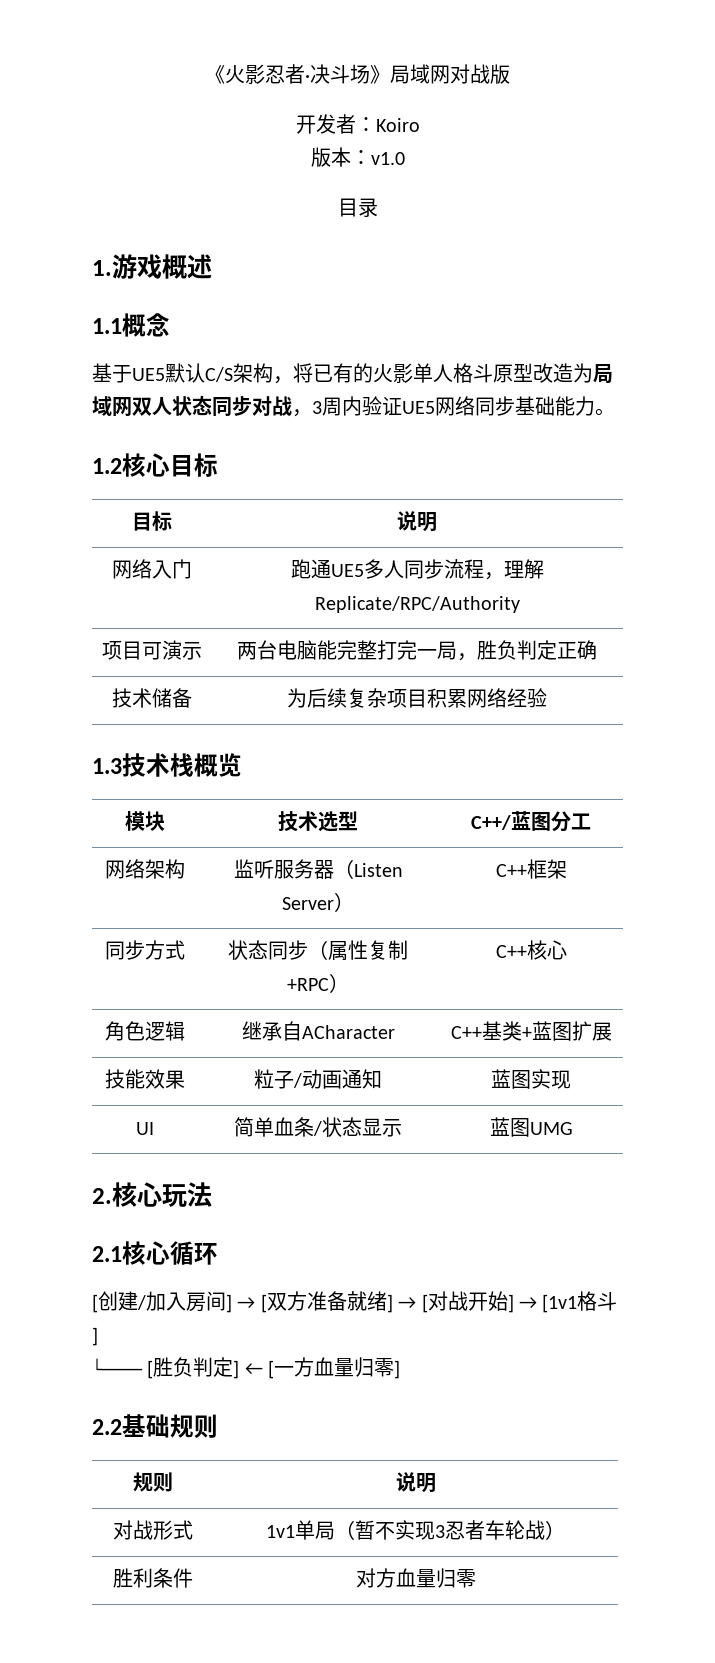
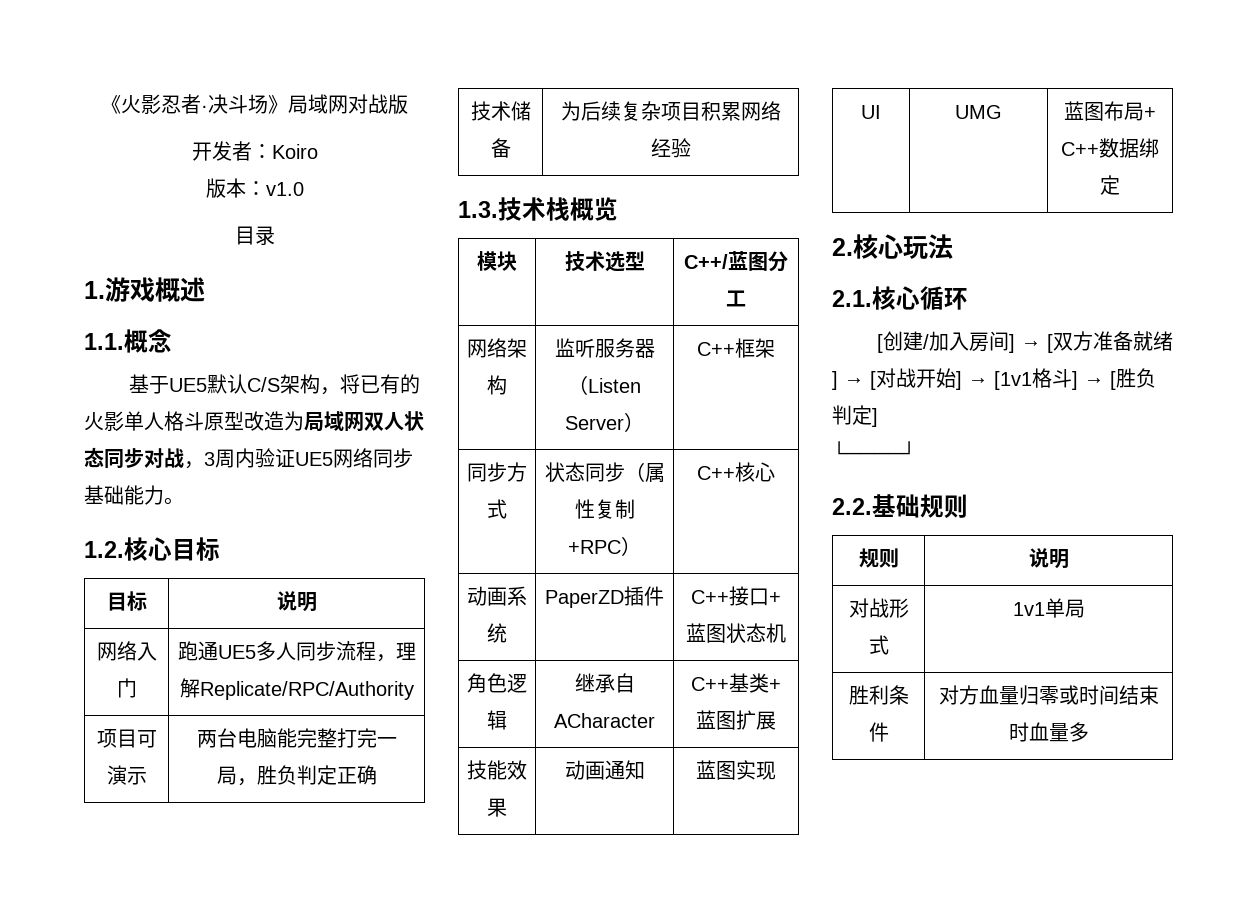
- 1.1概念
+ 1.1.概念
- 1.2核心目标
+ 1.2.核心目标
- 1.3技术栈概览
+ 1.3.技术栈概览
+ 动画系统 | PaperZD插件 | C++接口+蓝图状态机
- 技能效果 | 粒子/动画通知 | 蓝图实现
+ 技能效果 | 动画通知 | 蓝图实现
- UI | 简单血条/状态显示 | 蓝图UMG
+ UI | UMG | 蓝图布局+ C++数据绑定
- 2.1核心循环
+ 2.1.核心循环
- [创建/加入房间] → [双方准备就绪] → [对战开始] → [1v1格斗]
- └──── [胜负判定] ← [一方血量归零]
- 2.2基础规则
+ [创建/加入房间] → [双方准备就绪] → [对战开始] → [1v1格斗] → [胜负判定]
+ └────┘
+ 2.2.基础规则
- 对战形式 | 1v1单局（暂不实现3忍者车轮战）
+ 对战形式 | 1v1单局
- 胜利条件 | 对方血量归零
+ 胜利条件 | 对方血量归零或时间结束时血量多

